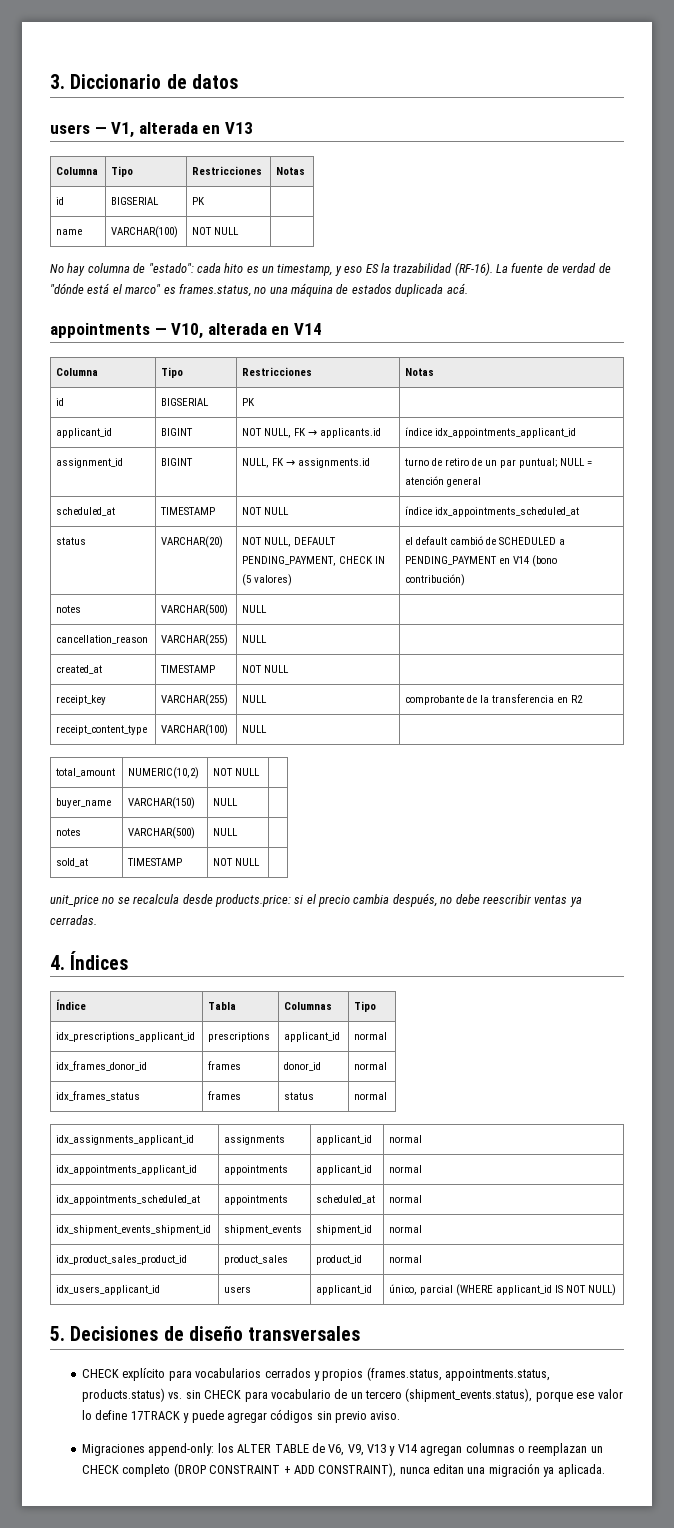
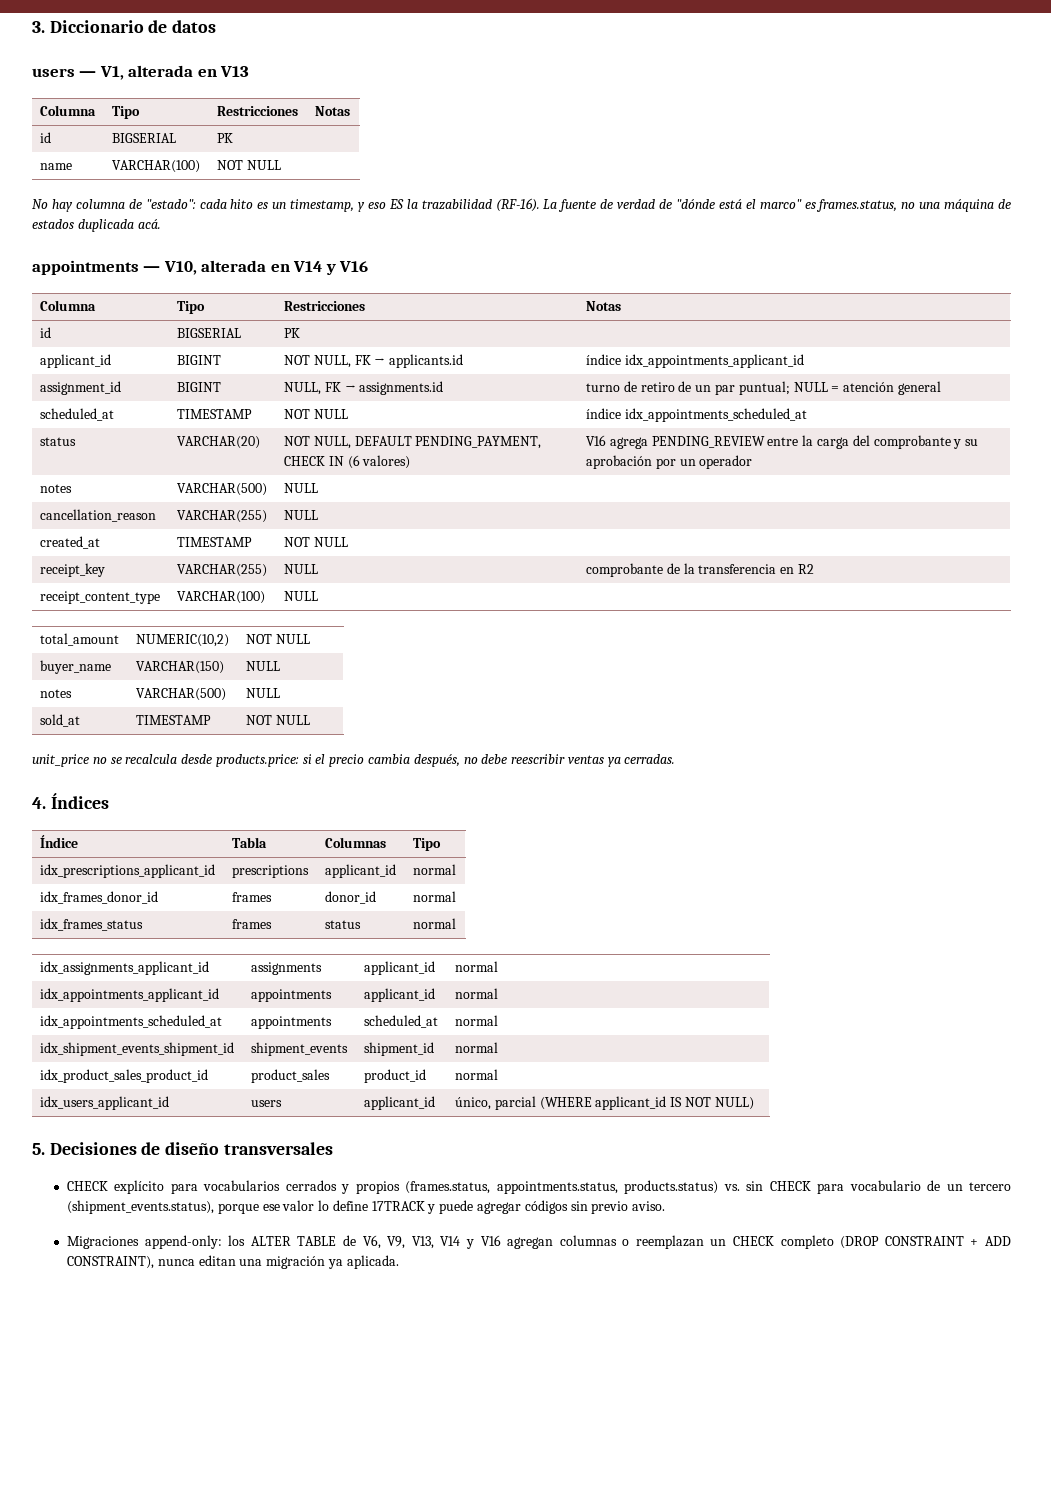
- appointments — V10, alterada en V14
+ appointments — V10, alterada en V14 y V16
- status | VARCHAR(20) | NOT NULL, DEFAULT PENDING_PAYMENT, CHECK IN (5 valores) | el default cambió de SCHEDULED a PENDING_PAYMENT en V14 (bono contribución)
+ status | VARCHAR(20) | NOT NULL, DEFAULT PENDING_PAYMENT, CHECK IN (6 valores) | V16 agrega PENDING_REVIEW entre la carga del comprobante y su aprobación por un operador
- Migraciones append-only: los ALTER TABLE de V6, V9, V13 y V14 agregan columnas o reemplazan un CHECK completo (DROP CONSTRAINT + ADD CONSTRAINT), nunca editan una migración ya aplicada.
+ Migraciones append-only: los ALTER TABLE de V6, V9, V13, V14 y V16 agregan columnas o reemplazan un CHECK completo (DROP CONSTRAINT + ADD CONSTRAINT), nunca editan una migración ya aplicada.

